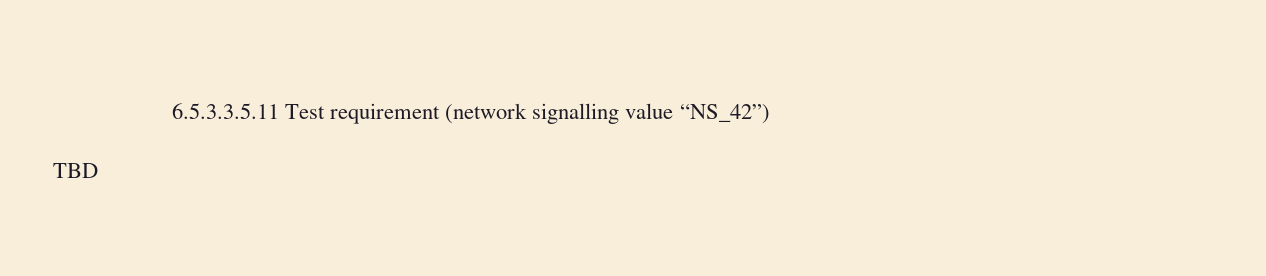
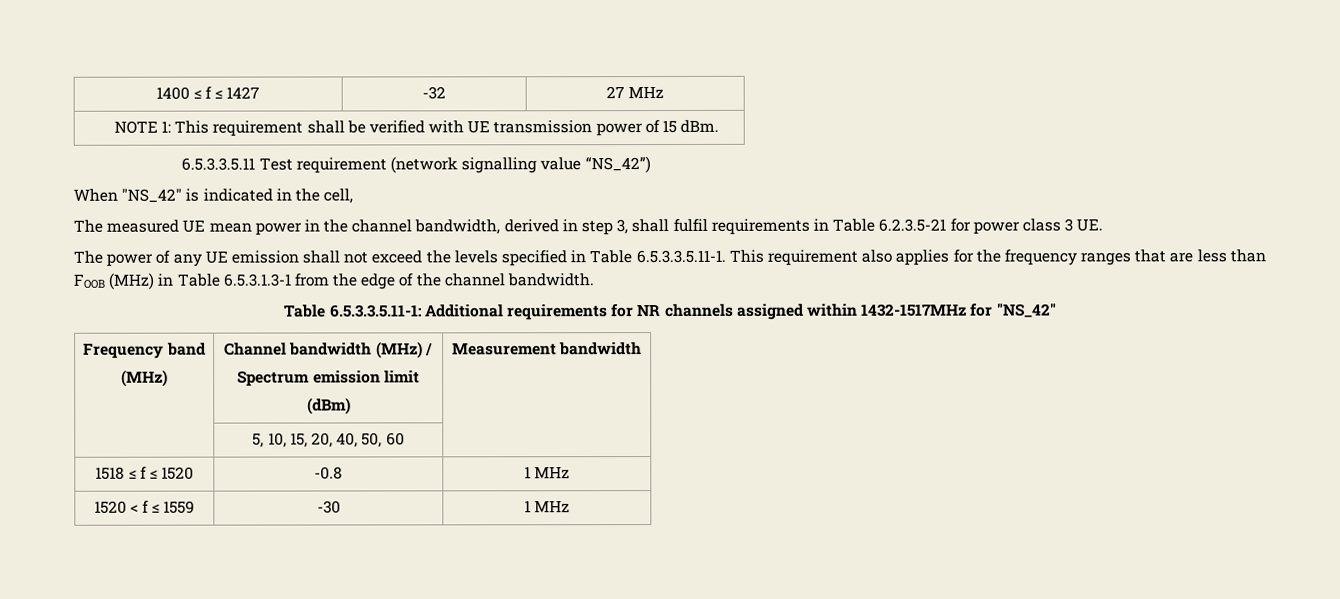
+ 1400 ≤ f ≤ 1427 | -32 | 27 MHz
+ NOTE 1: This requirement shall be verified with UE transmission power of 15 dBm.
- TBD
+ When "NS_42" is indicated in the cell,
+ The measured UE mean power in the channel bandwidth, derived in step 3, shall fulfil requirements in Table 6.2.3.5-21 for power class 3 UE.
+ The power of any UE emission shall not exceed the levels specified in Table 6.5.3.3.5.11-1. This requirement also applies for the frequency ranges that are less than FOOB (MHz) in Table 6.5.3.1.3-1 from the edge of the channel bandwidth.
+ Table 6.5.3.3.5.11-1: Additional requirements for NR channels assigned within 1432-1517MHz for "NS_42"
+ Frequency band
+ (MHz) | Channel bandwidth (MHz) /
+ Spectrum emission limit
+ (dBm) | Measurement bandwidth
+ | 5, 10, 15, 20, 40, 50, 60 |
+ 1518 ≤ f ≤ 1520 | -0.8 | 1 MHz
+ 1520 < f ≤ 1559 | -30 | 1 MHz

